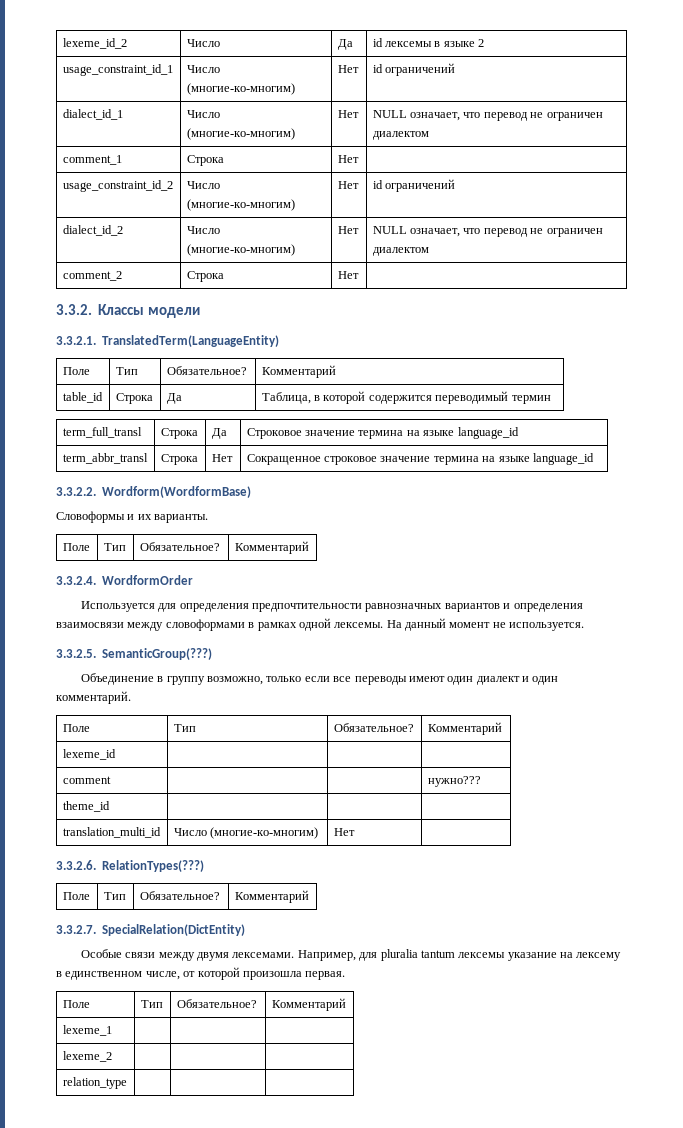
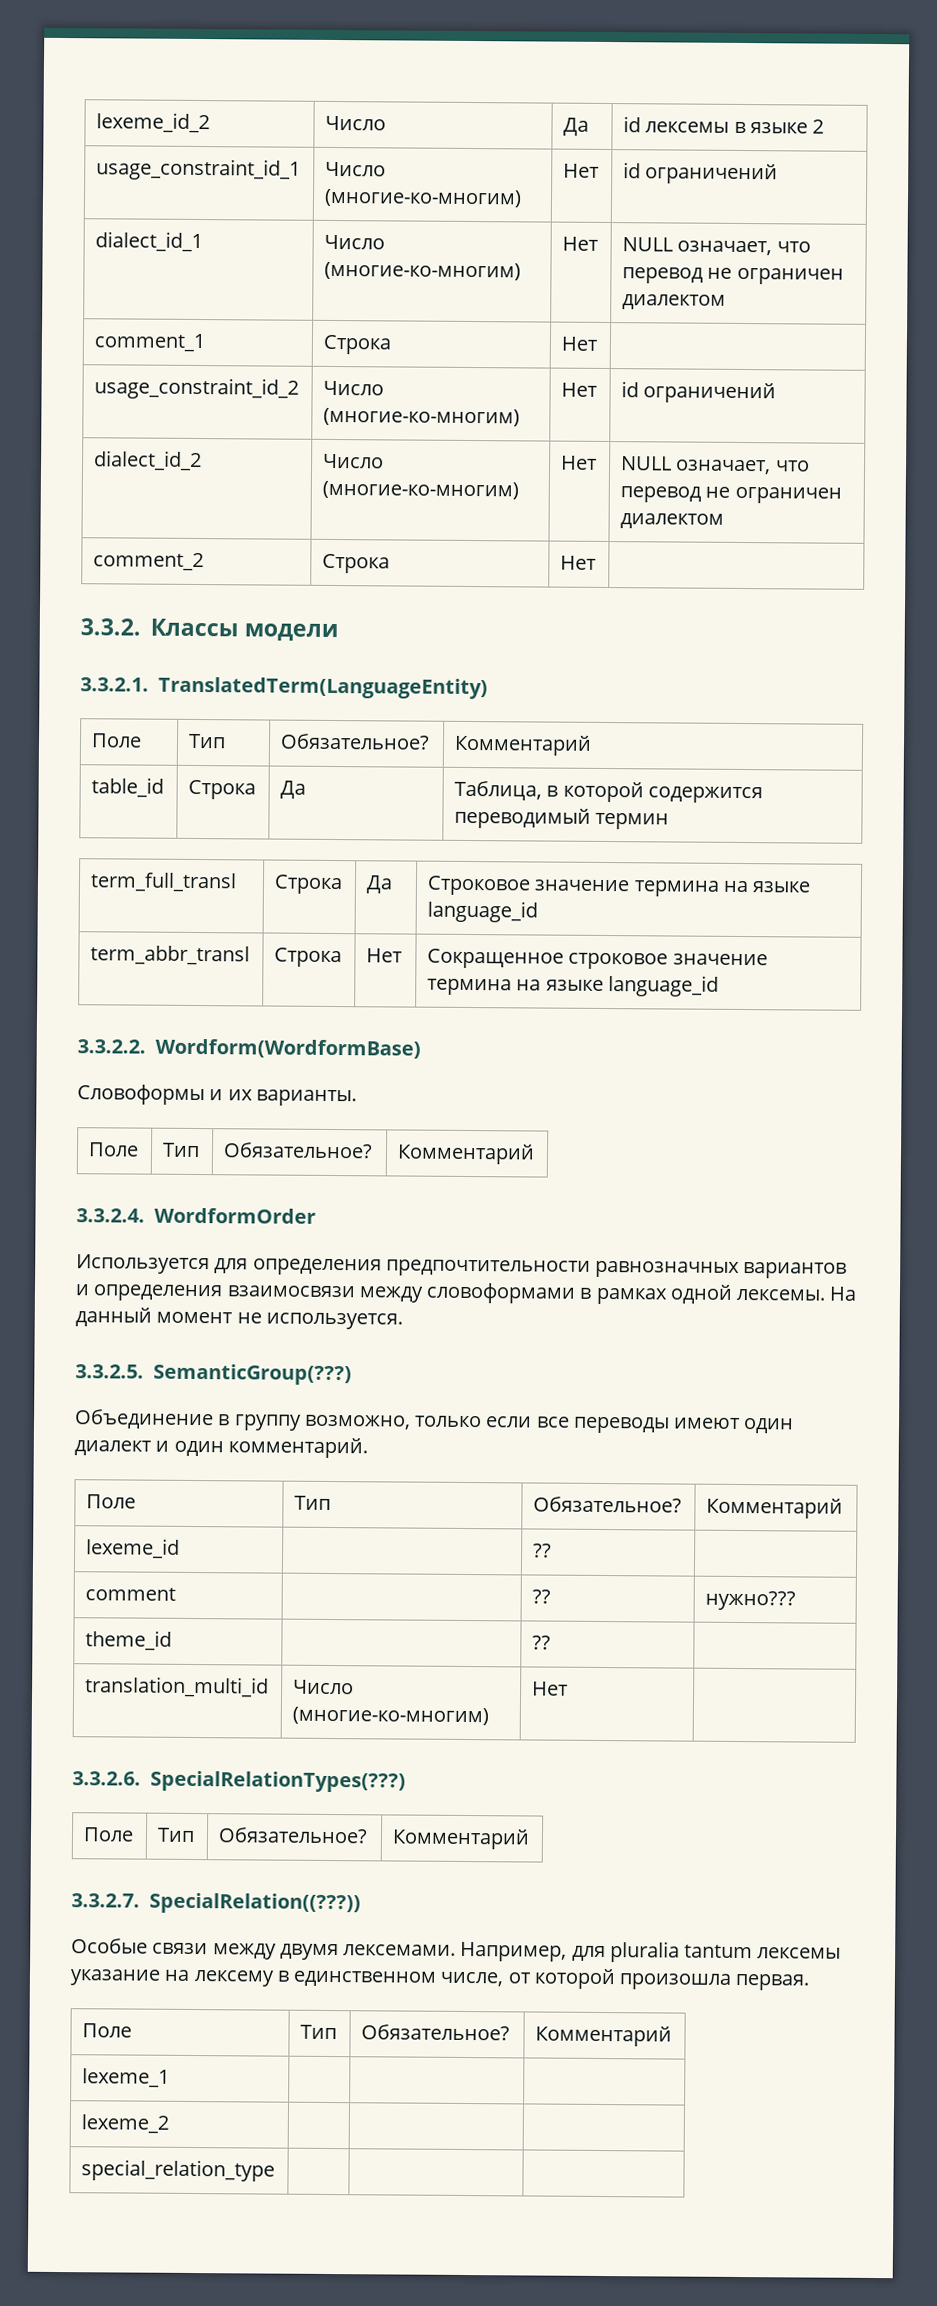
- lexeme_id | | |
+ lexeme_id | | ?? |
- comment | | | нужно???
+ comment | | ?? | нужно???
- theme_id | | |
+ theme_id | | ?? |
- 3.3.2.6. RelationTypes(???)
+ 3.3.2.6. SpecialRelationTypes(???)
- 3.3.2.7. SpecialRelation(DictEntity)
+ 3.3.2.7. SpecialRelation((???))
- relation_type | | |
+ special_relation_type | | |

